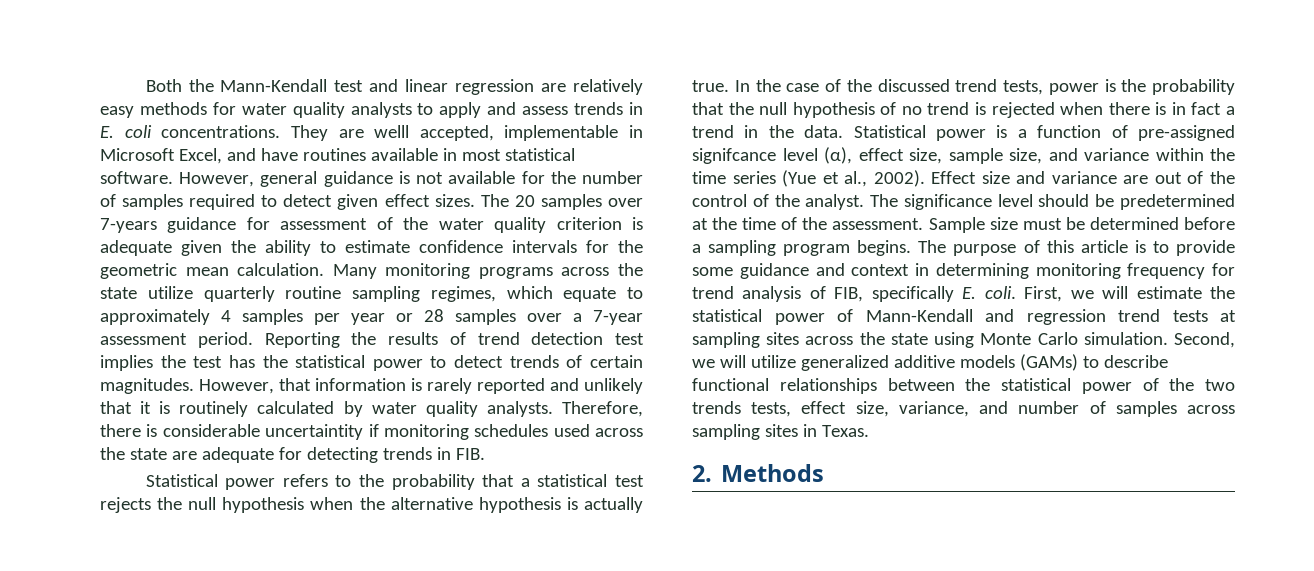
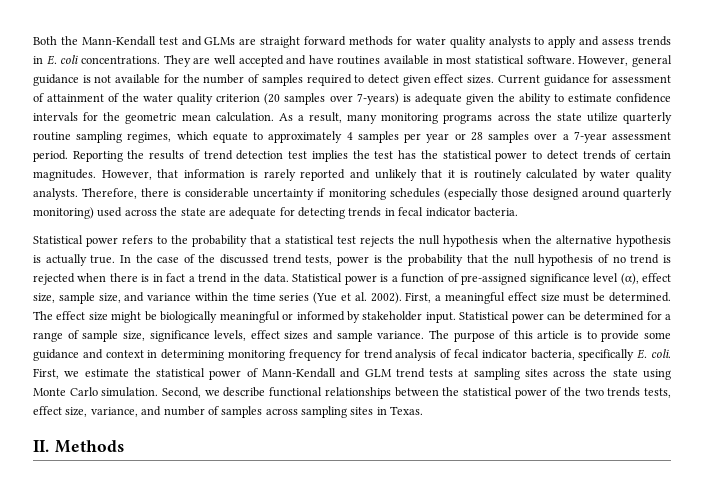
- Both the Mann-Kendall test and linear regression are relatively easy methods for water quality analysts to apply and assess trends in E. coli concentrations.
+ Both the Mann-Kendall test and GLMs are straight forward methods for water quality analysts to apply and assess trends in E. coli concentrations.
- They are welll accepted, implementable in Microsoft Excel, and have routines available in most statistical software.
+ They are well accepted and have routines available in most statistical software.
- The 20 samples over 7-years guidance for assessment of the water quality criterion is adequate given the ability to estimate confidence intervals for the geometric mean calculation.
+ Current guidance for assessment of attainment of the water quality criterion (20 samples over 7-years) is adequate given the ability to estimate confidence intervals for the geometric mean calculation.
- Many monitoring programs across the state utilize quarterly routine sampling regimes, which equate to approximately 4 samples per year or 28 samples over a 7-year assessment period.
+ As a result, many monitoring programs across the state utilize quarterly routine sampling regimes, which equate to approximately 4 samples per year or 28 samples over a 7-year assessment period.
- Therefore, there is considerable uncertaintity if monitoring schedules used across the state are adequate for detecting trends in FIB.
+ Therefore, there is considerable uncertainty if monitoring schedules (especially those designed around quarterly monitoring) used across the state are adequate for detecting trends in fecal indicator bacteria.
- Statistical power is a function of pre-assigned signifcance level (α), effect size, sample size, and variance within the time series (Yue et al., 2002). Effect size and variance are out of the control of the analyst. The significance level should be predetermined at the time of the assessment. Sample size must be determined before a sampling program begins.
+ Statistical power is a function of pre-assigned significance level (α), effect size, sample size, and variance within the time series (Yue et al. 2002). First, a meaningful effect size must be determined. The effect size might be biologically meaningful or informed by stakeholder input. Statistical power can be determined for a range of sample size, significance levels, effect sizes and sample variance.
- The purpose of this article is to provide some guidance and context in determining monitoring frequency for trend analysis of FIB, specifically E. coli.
+ The purpose of this article is to provide some guidance and context in determining monitoring frequency for trend analysis of fecal indicator bacteria, specifically E. coli.
- First, we will estimate the statistical power of Mann-Kendall and regression trend tests at sampling sites across the state using Monte Carlo simulation.
+ First, we estimate the statistical power of Mann-Kendall and GLM trend tests at sampling sites across the state using Monte Carlo simulation.
- Second, we will utilize generalized additive models (GAMs) to describe functional relationships between the statistical power of the two trends tests, effect size, variance, and number of samples across sampling sites in Texas.
+ Second, we describe functional relationships between the statistical power of the two trends tests, effect size, variance, and number of samples across sampling sites in Texas.
- 2. Methods
+ II. Methods

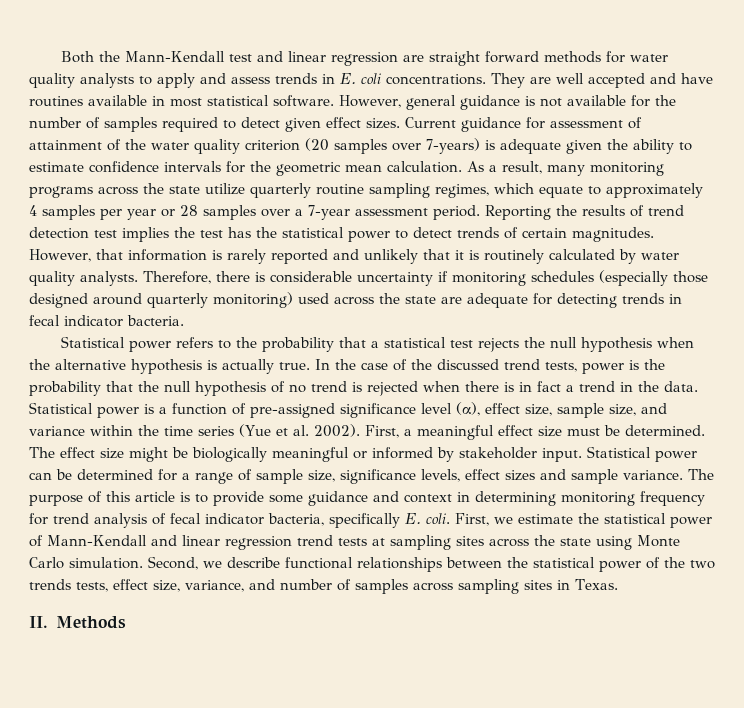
- Both the Mann-Kendall test and GLMs are straight forward methods for water quality analysts to apply and assess trends in E. coli concentrations.
+ Both the Mann-Kendall test and linear regression are straight forward methods for water quality analysts to apply and assess trends in E. coli concentrations.
- First, we estimate the statistical power of Mann-Kendall and GLM trend tests at sampling sites across the state using Monte Carlo simulation.
+ First, we estimate the statistical power of Mann-Kendall and linear regression trend tests at sampling sites across the state using Monte Carlo simulation.

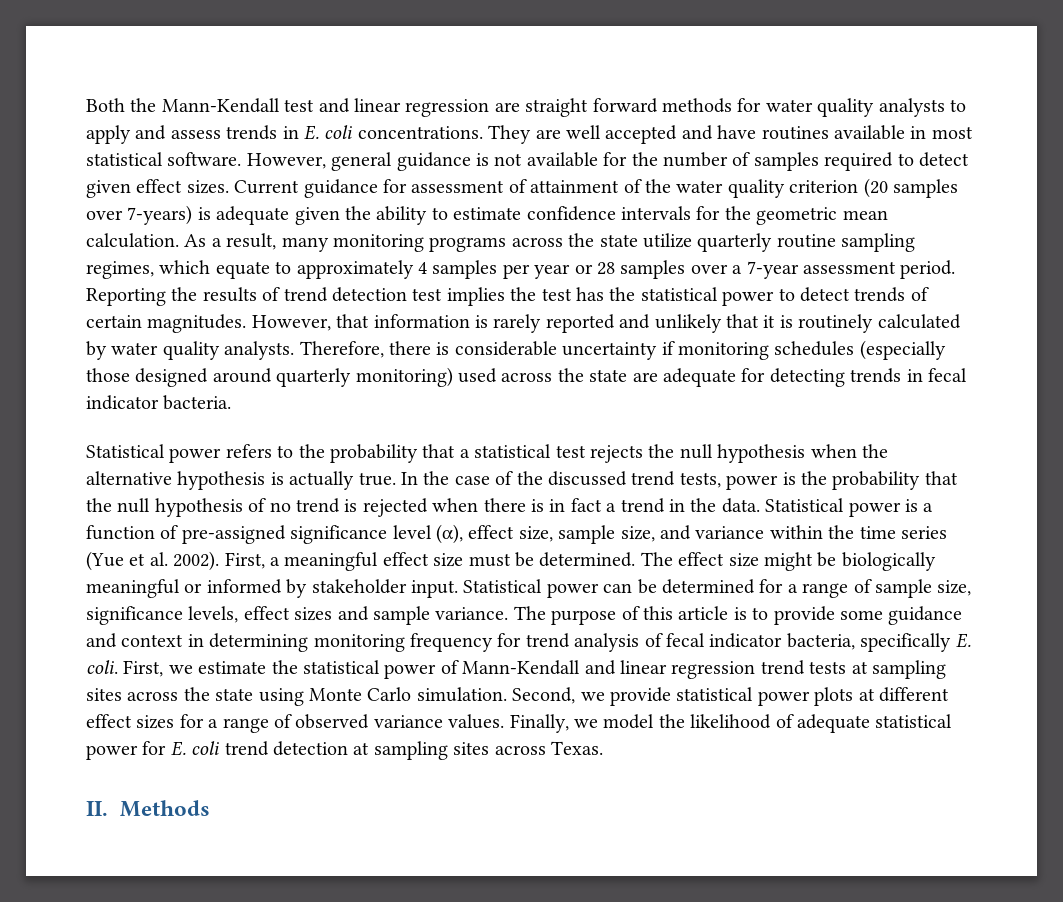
- Second, we describe functional relationships between the statistical power of the two trends tests, effect size, variance, and number of samples across sampling sites in Texas.
+ Second, we provide statistical power plots at different effect sizes for a range of observed variance values. Finally, we model the likelihood of adequate statistical power for E. coli trend detection at sampling sites across Texas.

